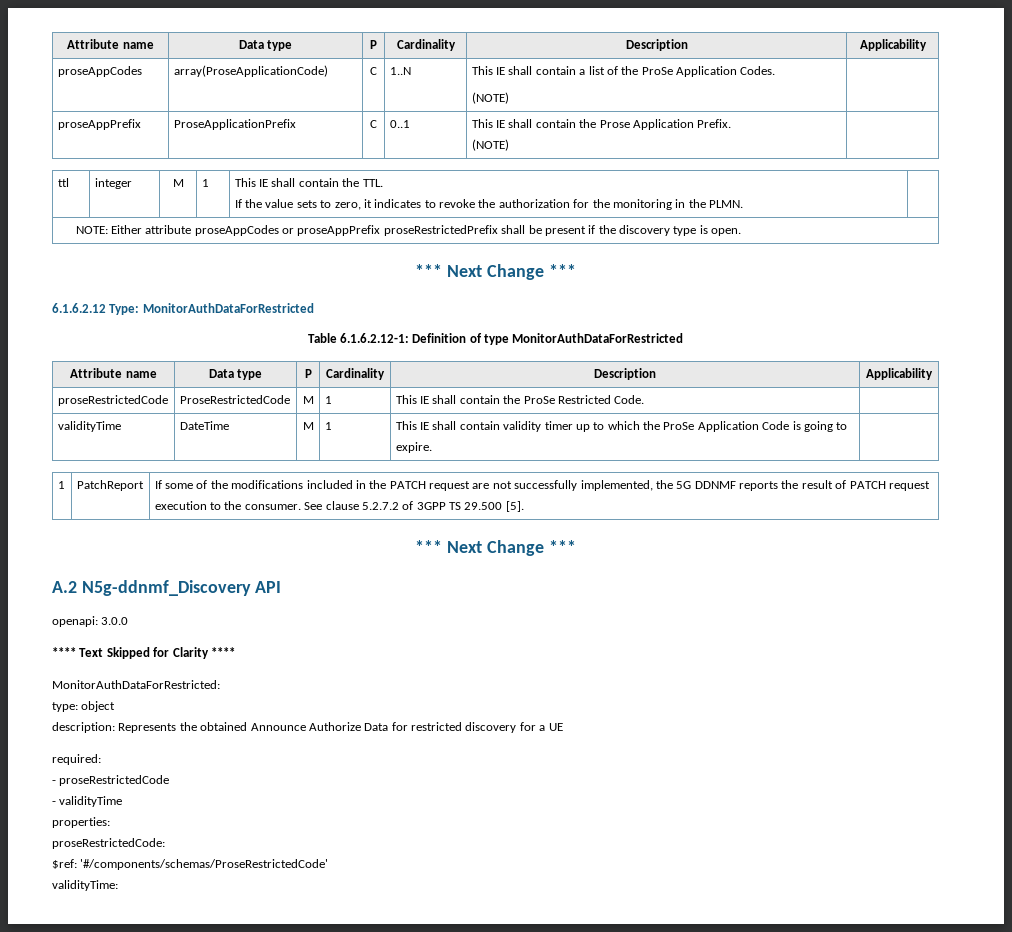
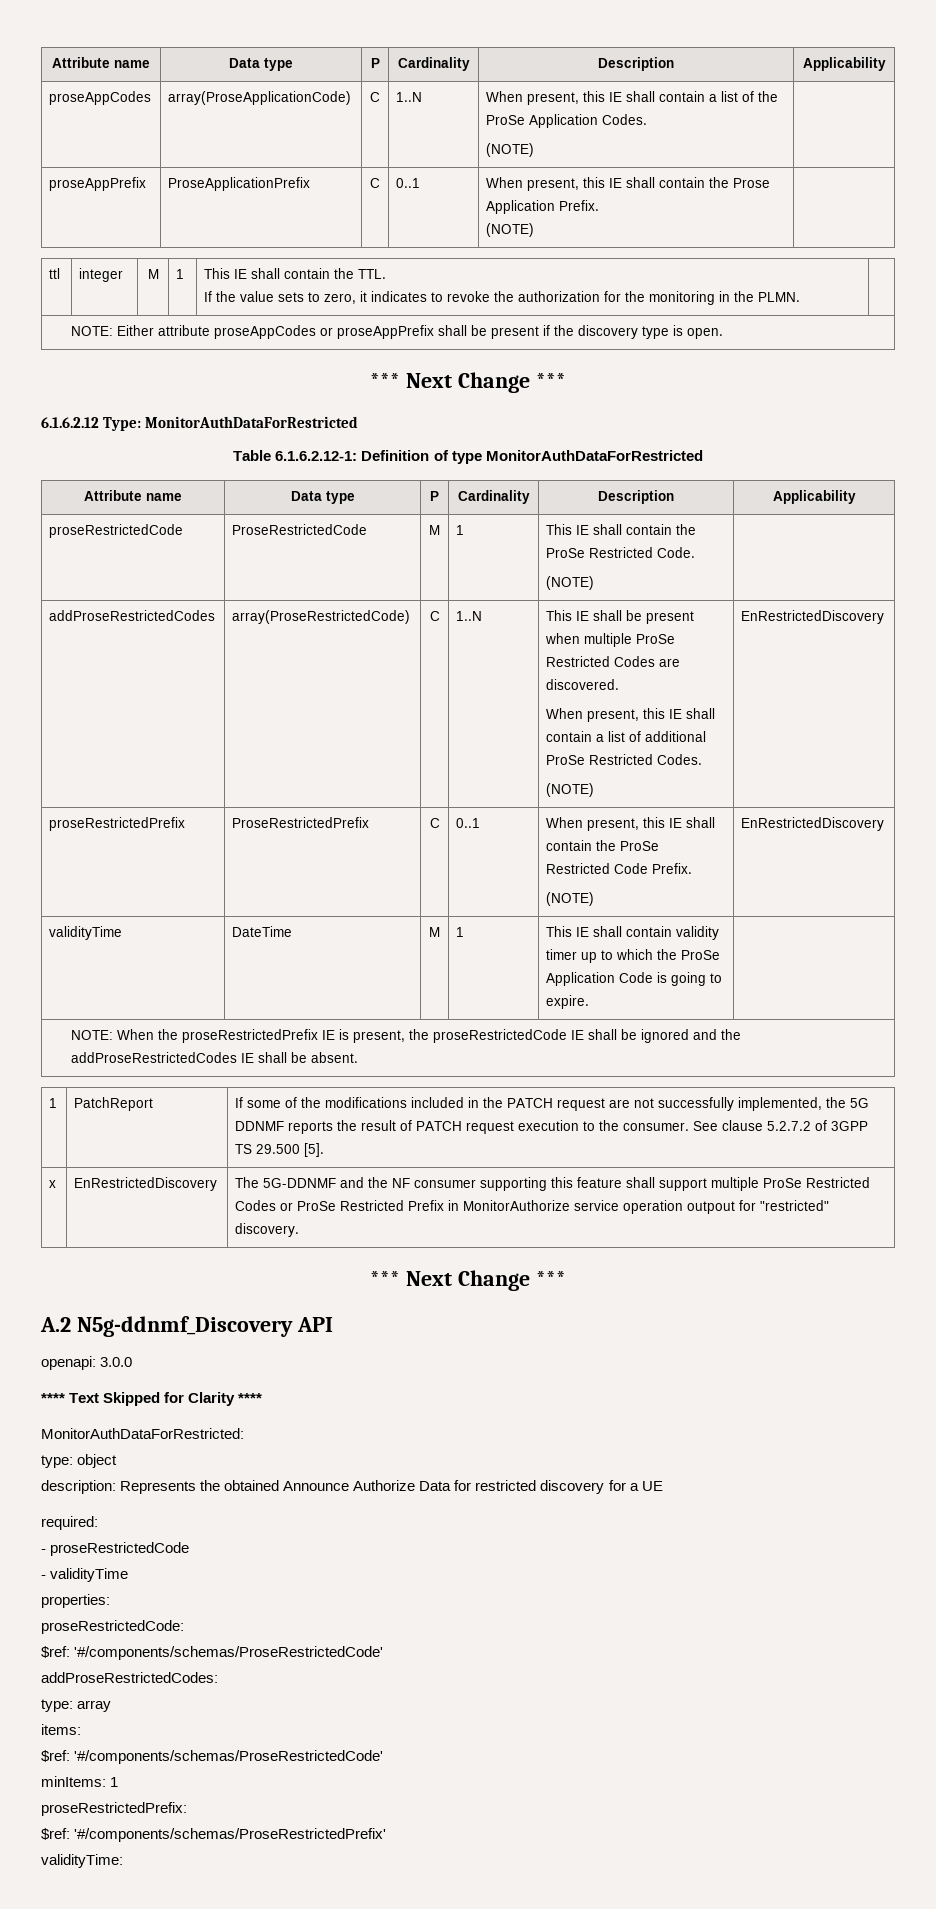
- proseAppCodes | array(ProseApplicationCode) | C | 1..N | This IE shall contain a list of the ProSe Application Codes.
+ proseAppCodes | array(ProseApplicationCode) | C | 1..N | When present, this IE shall contain a list of the ProSe Application Codes.
- proseAppPrefix | ProseApplicationPrefix | C | 0..1 | This IE shall contain the Prose Application Prefix.
+ proseAppPrefix | ProseApplicationPrefix | C | 0..1 | When present, this IE shall contain the Prose Application Prefix.
- NOTE: Either attribute proseAppCodes or proseAppPrefix proseRestrictedPrefix shall be present if the discovery type is open.
+ NOTE: Either attribute proseAppCodes or proseAppPrefix shall be present if the discovery type is open.
- proseRestrictedCode | ProseRestrictedCode | M | 1 | This IE shall contain the ProSe Restricted Code. |
+ proseRestrictedCode | ProseRestrictedCode | M | 1 | This IE shall contain the ProSe Restricted Code.
+ (NOTE) |
+ addProseRestrictedCodes | array(ProseRestrictedCode) | C | 1..N | This IE shall be present when multiple ProSe Restricted Codes are discovered.
+ When present, this IE shall contain a list of additional ProSe Restricted Codes.
+ (NOTE) | EnRestrictedDiscovery
+ proseRestrictedPrefix | ProseRestrictedPrefix | C | 0..1 | When present, this IE shall contain the ProSe Restricted Code Prefix.
+ (NOTE) | EnRestrictedDiscovery
+ NOTE: When the proseRestrictedPrefix IE is present, the proseRestrictedCode IE shall be ignored and the addProseRestrictedCodes IE shall be absent.
+ x | EnRestrictedDiscovery | The 5G-DDNMF and the NF consumer supporting this feature shall support multiple ProSe Restricted Codes or ProSe Restricted Prefix in MonitorAuthorize service operation outpout for "restricted" discovery.
+ addProseRestrictedCodes:
+ type: array
+ items:
+ $ref: '#/components/schemas/ProseRestrictedCode'
+ minItems: 1
+ proseRestrictedPrefix:
+ $ref: '#/components/schemas/ProseRestrictedPrefix'

